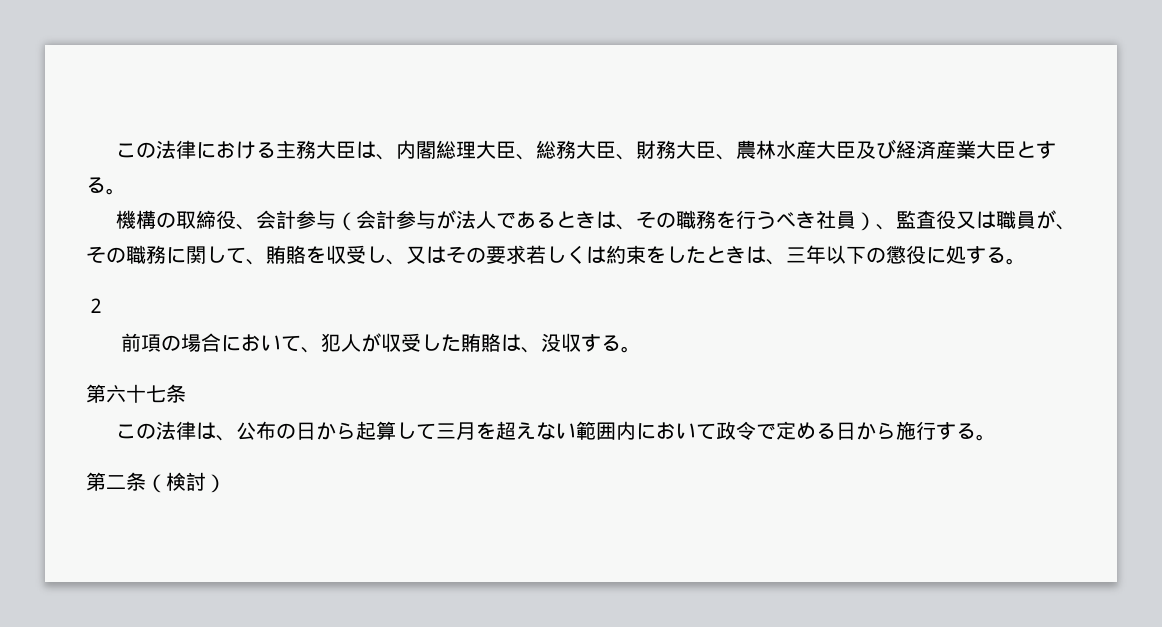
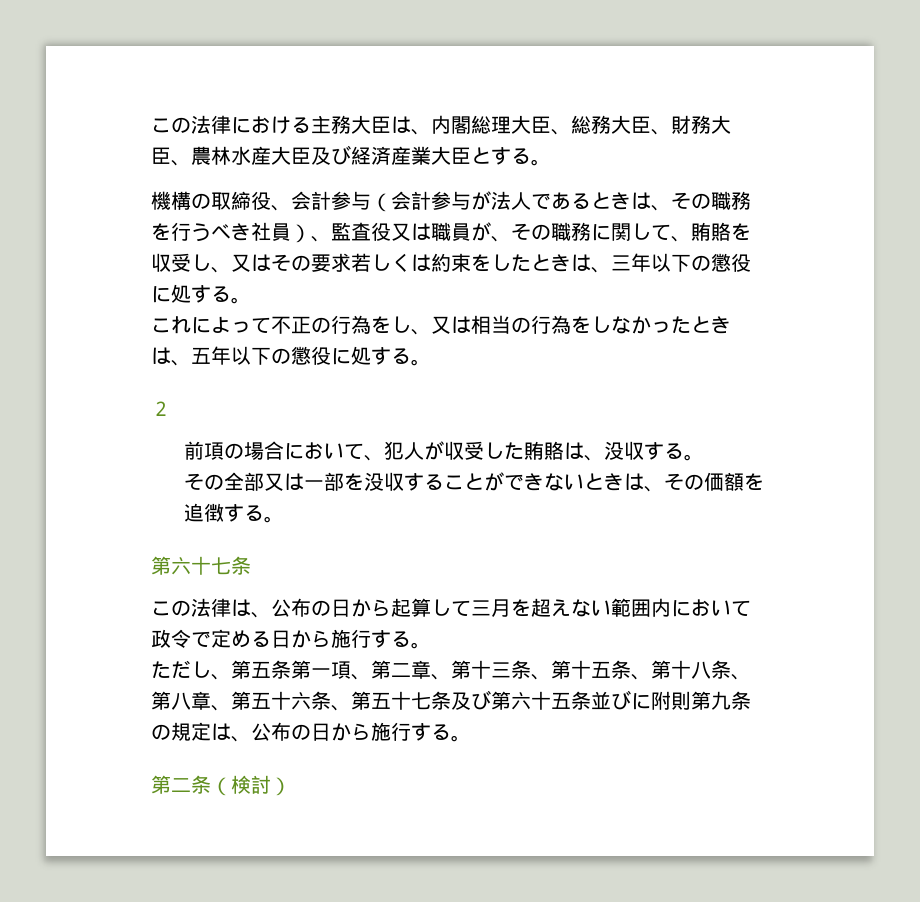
+ これによって不正の行為をし、又は相当の行為をしなかったときは、五年以下の懲役に処する。
+ その全部又は一部を没収することができないときは、その価額を追徴する。
+ ただし、第五条第一項、第二章、第十三条、第十五条、第十八条、第八章、第五十六条、第五十七条及び第六十五条並びに附則第九条の規定は、公布の日から施行する。

